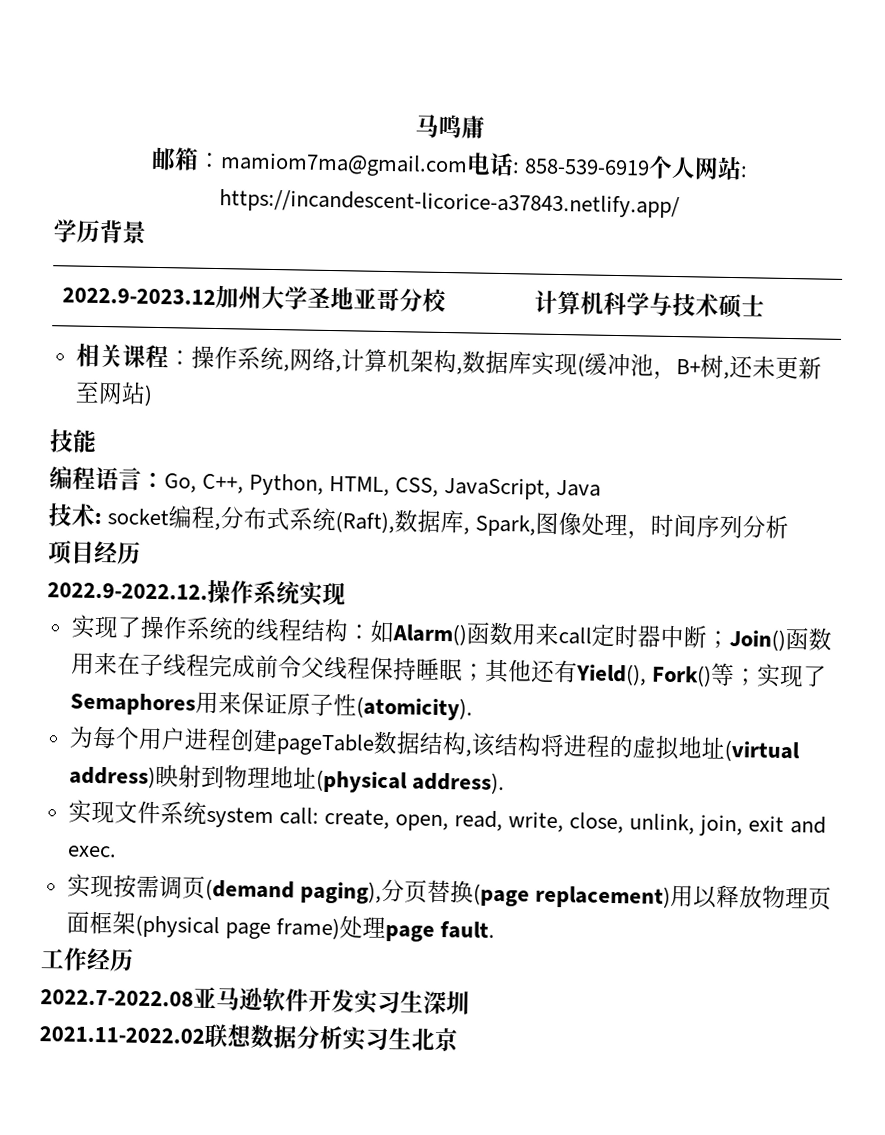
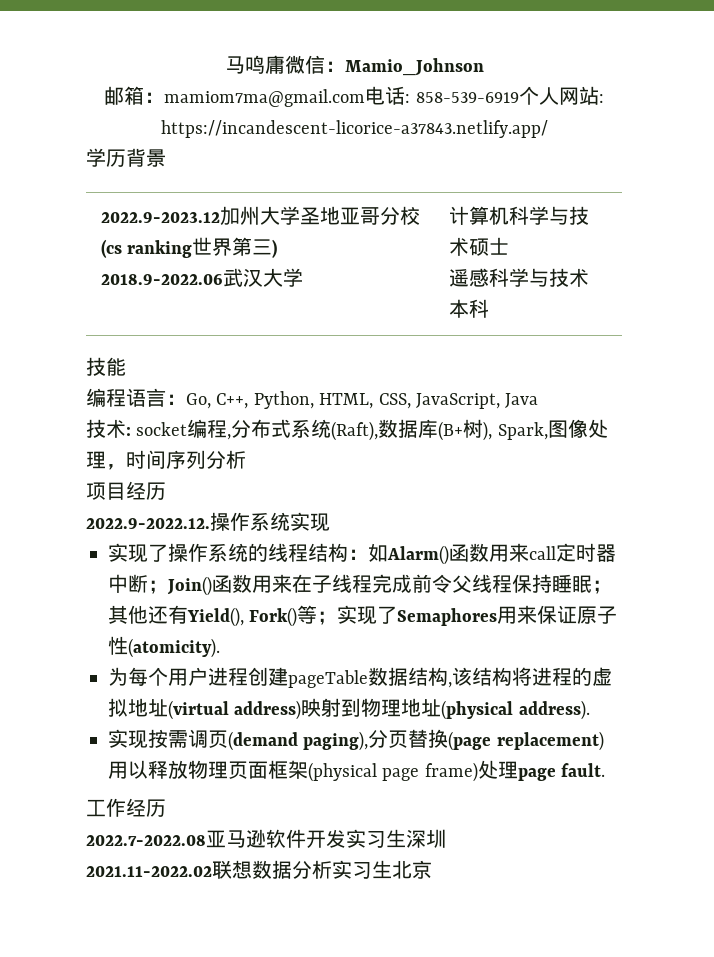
- 马鸣庸
+ 马鸣庸微信：Mamio_Johnson
- 2022.9-2023.12加州大学圣地亚哥分校 | 计算机科学与技术硕士
- 相关课程：操作系统,网络,计算机架构,数据库实现(缓冲池，B+树,还未更新至网站)
+ 2022.9-2023.12加州大学圣地亚哥分校(cs ranking世界第三)
+ 2018.9-2022.06武汉大学 | 计算机科学与技术硕士
+ 遥感科学与技术本科
- 技术: socket编程,分布式系统(Raft),数据库, Spark,图像处理，时间序列分析
+ 技术: socket编程,分布式系统(Raft),数据库(B+树), Spark,图像处理，时间序列分析
- 实现文件系统system call: create, open, read, write, close, unlink, join, exit and exec.

